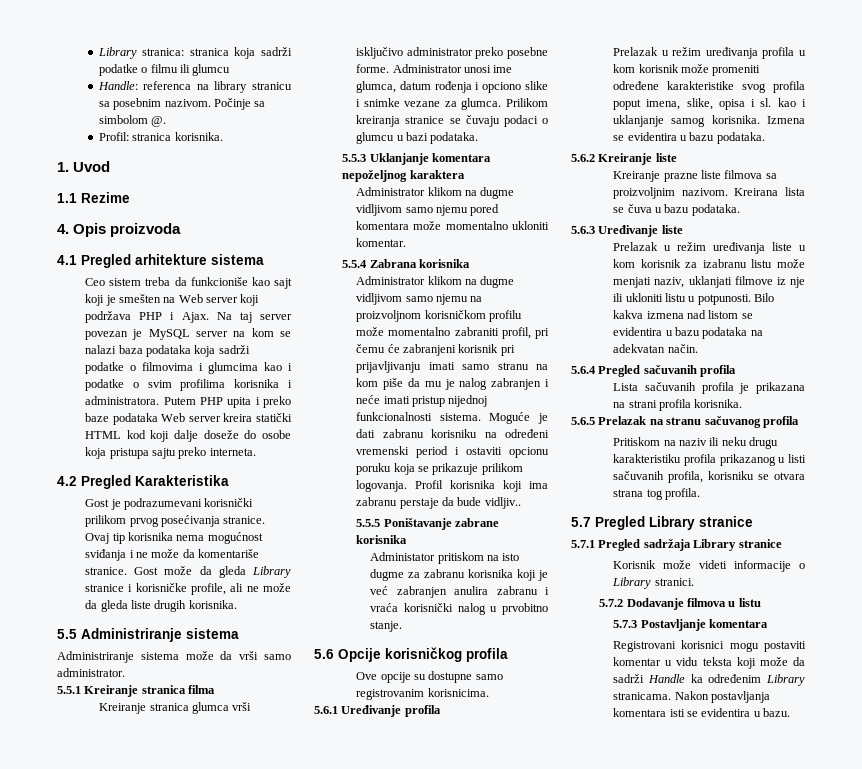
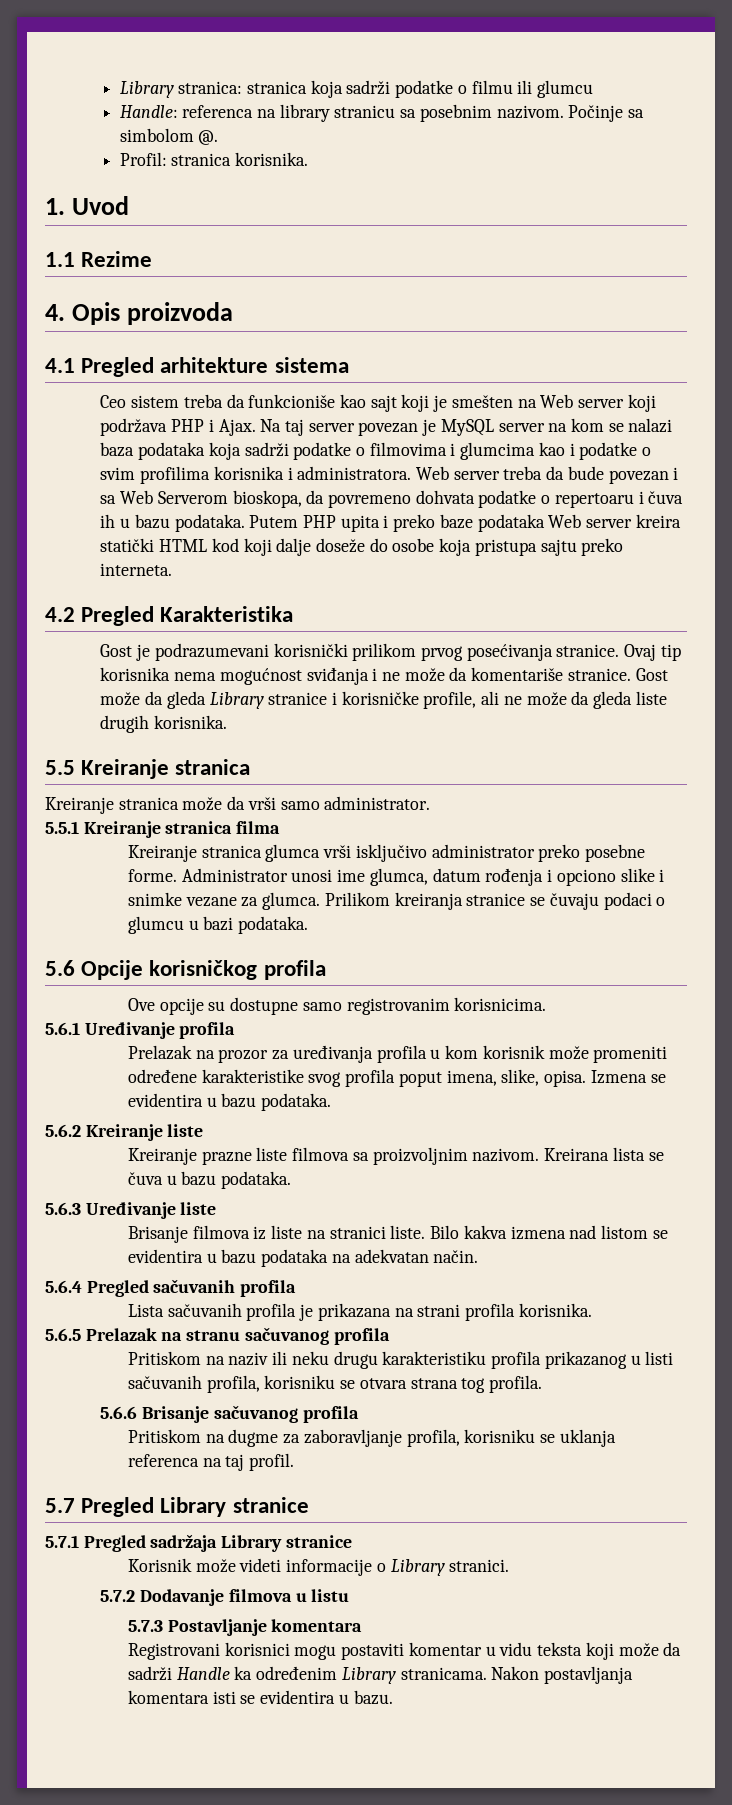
+ Web server treba da bude povezan i sa Web Serverom bioskopa, da povremeno dohvata podatke o repertoaru i čuva ih u bazu podataka.
- 5.5 Administriranje sistema
- Administriranje sistema može da vrši samo administrator.
+ 5.5 Kreiranje stranica
+ Kreiranje stranica može da vrši samo administrator.
- 5.5.3 Uklanjanje komentara nepoželjnog karaktera
- Administrator klikom na dugme vidljivom samo njemu pored komentara može momentalno ukloniti komentar.
- 5.5.4 Zabrana korisnika
- Administrator klikom na dugme vidljivom samo njemu na proizvoljnom korisničkom profilu može momentalno zabraniti profil, pri čemu će zabranjeni korisnik pri prijavljivanju imati samo stranu na kom piše da mu je nalog zabranjen i neće imati pristup nijednoj funkcionalnosti sistema. Moguće je dati zabranu korisniku na određeni vremenski period i ostaviti opcionu poruku koja se prikazuje prilikom logovanja. Profil korisnika koji ima zabranu perstaje da bude vidljiv..
- 5.5.5 Poništavanje zabrane korisnika
- Administator pritiskom na isto dugme za zabranu korisnika koji je već zabranjen anulira zabranu i vraća korisnički nalog u prvobitno stanje.
- Prelazak u režim uređivanja profila u kom korisnik može promeniti određene karakteristike svog profila poput imena, slike, opisa i sl. kao i uklanjanje samog korisnika.
+ Prelazak na prozor za uređivanja profila u kom korisnik može promeniti određene karakteristike svog profila poput imena, slike, opisa.
- Prelazak u režim uređivanja liste u kom korisnik za izabranu listu može menjati naziv, uklanjati filmove iz nje ili ukloniti listu u potpunosti.
+ Brisanje filmova iz liste na stranici liste.
+ 5.6.6 Brisanje sačuvanog profila
+ Pritiskom na dugme za zaboravljanje profila, korisniku se uklanja referenca na taj profil.

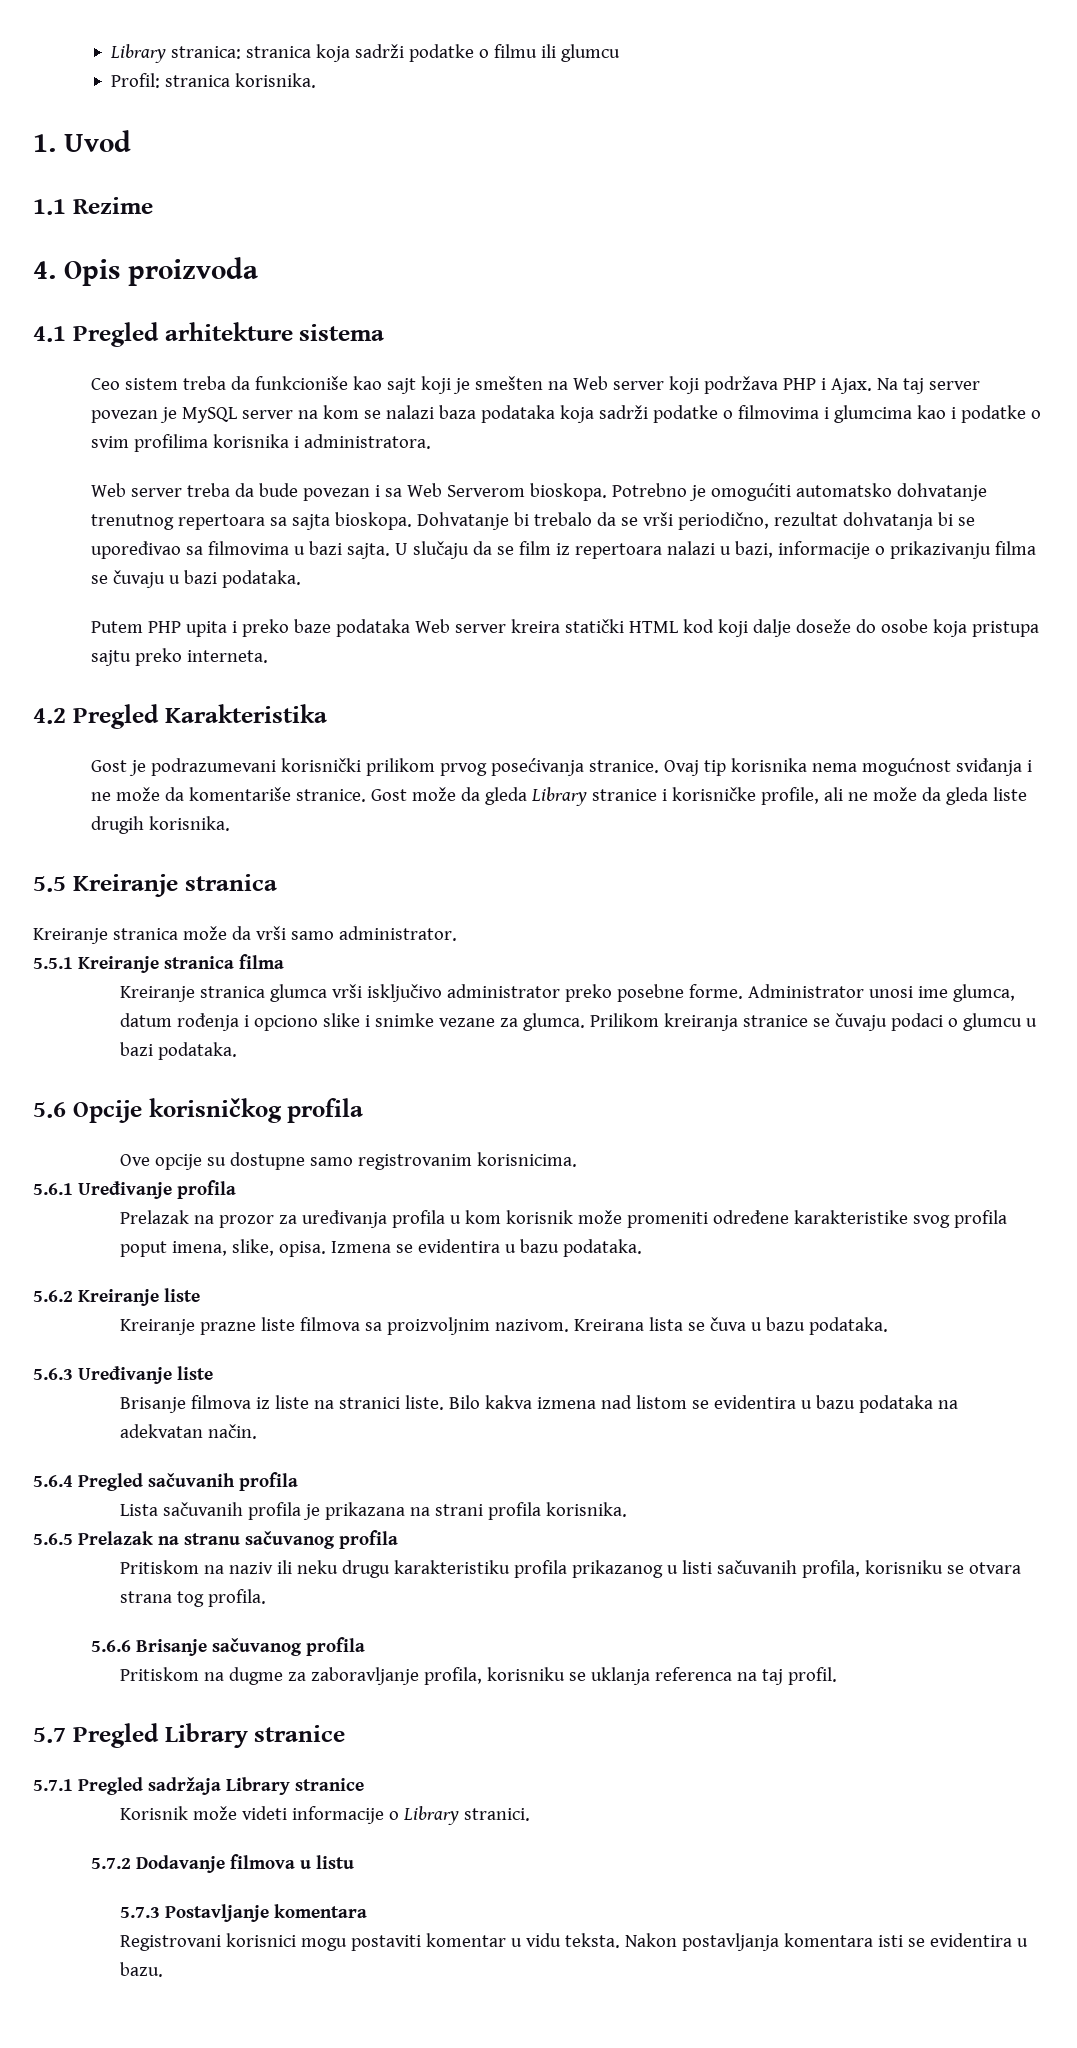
- Handle: referenca na library stranicu sa posebnim nazivom. Počinje sa simbolom @.
- Na taj server povezan je MySQL server na kom se nalazi baza podataka koja sadrži podatke o filmovima i glumcima kao i podatke o svim profilima korisnika i administratora. Web server treba da bude povezan i sa Web Serverom bioskopa, da povremeno dohvata podatke o repertoaru i čuva ih u bazu podataka. Putem PHP upita i preko baze podataka Web server kreira statički HTML kod koji dalje doseže do osobe koja pristupa sajtu preko interneta.
+ Na taj server povezan je MySQL server na kom se nalazi baza podataka koja sadrži podatke o filmovima i glumcima kao i podatke o svim profilima korisnika i administratora.
+ Web server treba da bude povezan i sa Web Serverom bioskopa. Potrebno je omogućiti automatsko dohvatanje trenutnog repertoara sa sajta bioskopa. Dohvatanje bi trebalo da se vrši periodično, rezultat dohvatanja bi se upoređivao sa filmovima u bazi sajta. U slučaju da se film iz repertoara nalazi u bazi, informacije o prikazivanju filma se čuvaju u bazi podataka.
+ Putem PHP upita i preko baze podataka Web server kreira statički HTML kod koji dalje doseže do osobe koja pristupa sajtu preko interneta.
- Registrovani korisnici mogu postaviti komentar u vidu teksta koji može da sadrži Handle ka određenim Library stranicama.
+ Registrovani korisnici mogu postaviti komentar u vidu teksta.

